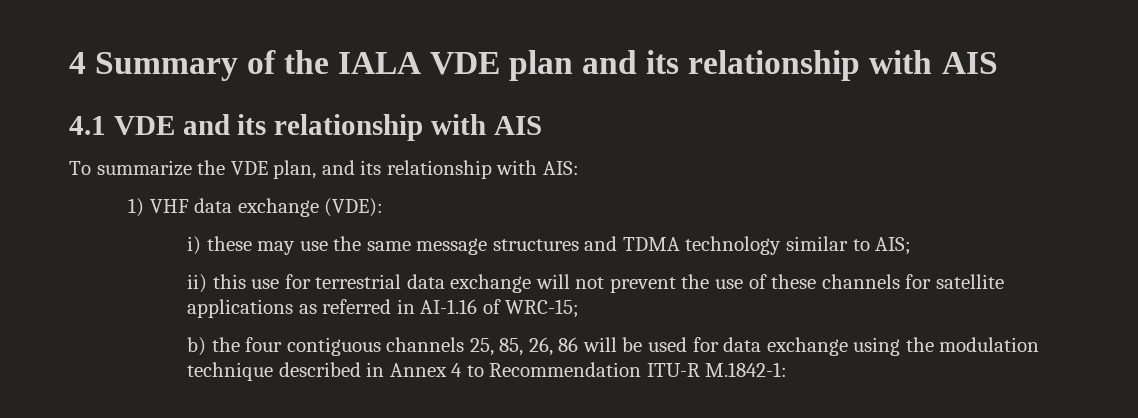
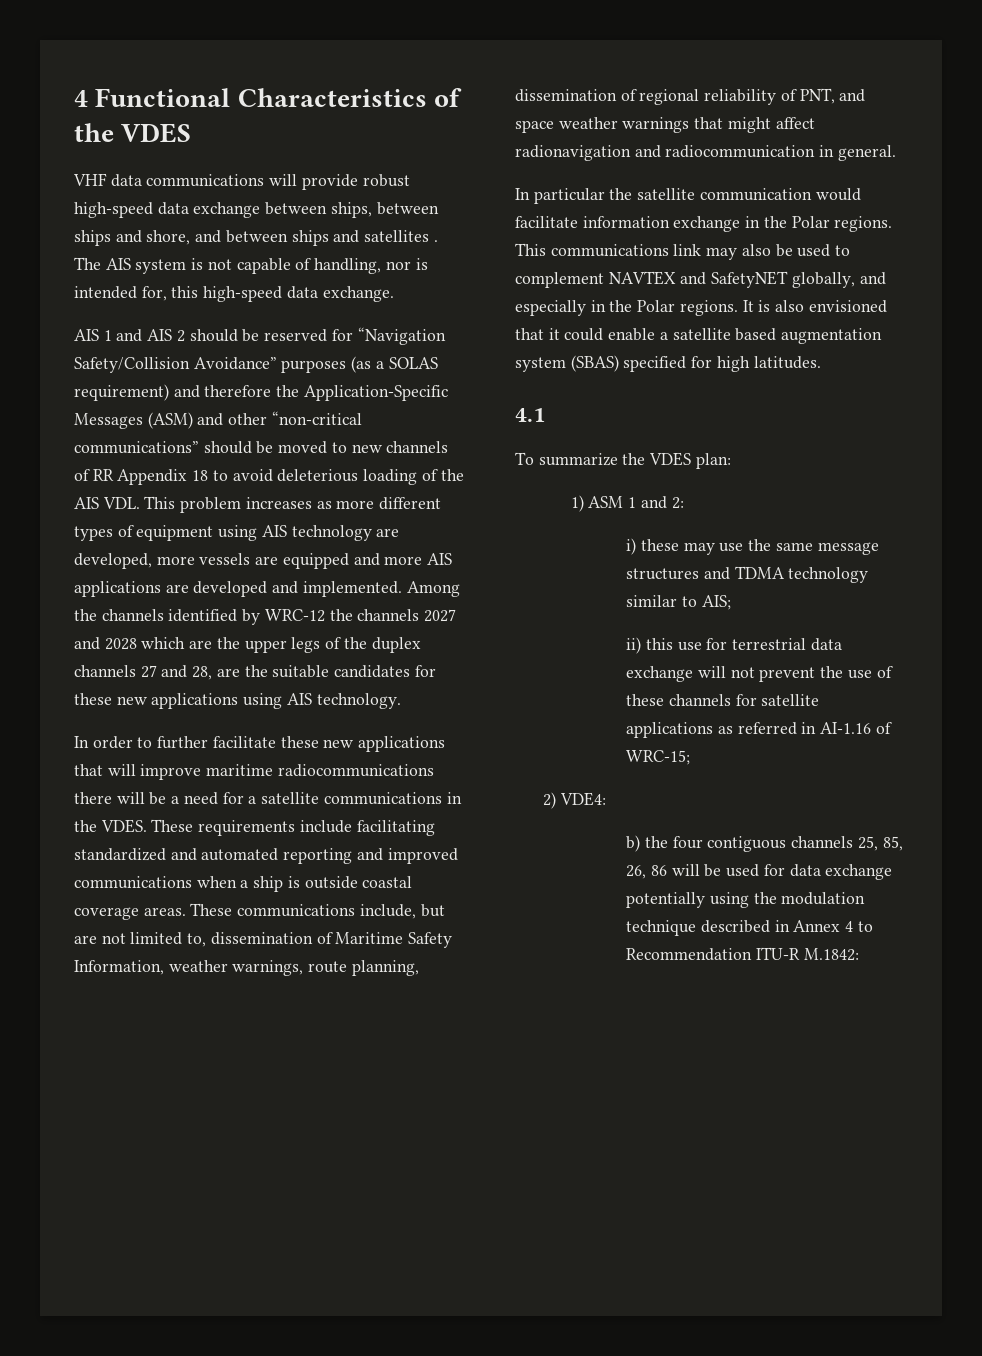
- 4 Summary of the IALA VDE plan and its relationship with AIS
- 4.1 VDE and its relationship with AIS
- To summarize the VDE plan, and its relationship with AIS:
- 1) VHF data exchange (VDE):
+ 4 Functional Characteristics of the VDES
+ VHF data communications will provide robust high-speed data exchange between ships, between ships and shore, and between ships and satellites . The AIS system is not capable of handling, nor is intended for, this high-speed data exchange.
+ AIS 1 and AIS 2 should be reserved for “Navigation Safety/Collision Avoidance” purposes (as a SOLAS requirement) and therefore the Application-Specific Messages (ASM) and other “non-critical communications” should be moved to new channels of RR Appendix 18 to avoid deleterious loading of the AIS VDL. This problem increases as more different types of equipment using AIS technology are developed, more vessels are equipped and more AIS applications are developed and implemented. Among the channels identified by WRC-12 the channels 2027 and 2028 which are the upper legs of the duplex channels 27 and 28, are the suitable candidates for these new applications using AIS technology.
+ In order to further facilitate these new applications that will improve maritime radiocommunications there will be a need for a satellite communications in the VDES. These requirements include facilitating standardized and automated reporting and improved communications when a ship is outside coastal coverage areas. These communications include, but are not limited to, dissemination of Maritime Safety Information, weather warnings, route planning, dissemination of regional reliability of PNT, and space weather warnings that might affect radionavigation and radiocommunication in general.
+ In particular the satellite communication would facilitate information exchange in the Polar regions. This communications link may also be used to complement NAVTEX and SafetyNET globally, and especially in the Polar regions. It is also envisioned that it could enable a satellite based augmentation system (SBAS) specified for high latitudes.
+ 4.1
+ To summarize the VDES plan:
+ 1) ASM 1 and 2:
+ 2) VDE4:
- b) the four contiguous channels 25, 85, 26, 86 will be used for data exchange using the modulation technique described in Annex 4 to Recommendation ITU-R M.1842-1:
+ b) the four contiguous channels 25, 85, 26, 86 will be used for data exchange potentially using the modulation technique described in Annex 4 to Recommendation ITU-R M.1842:

